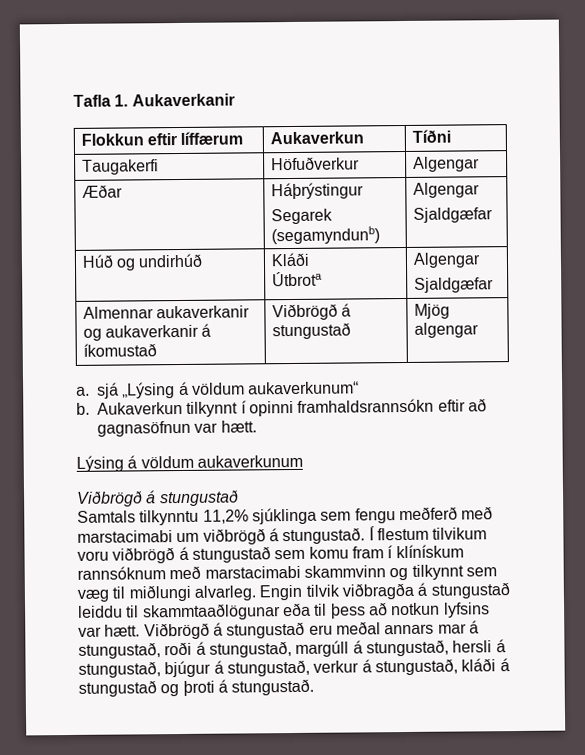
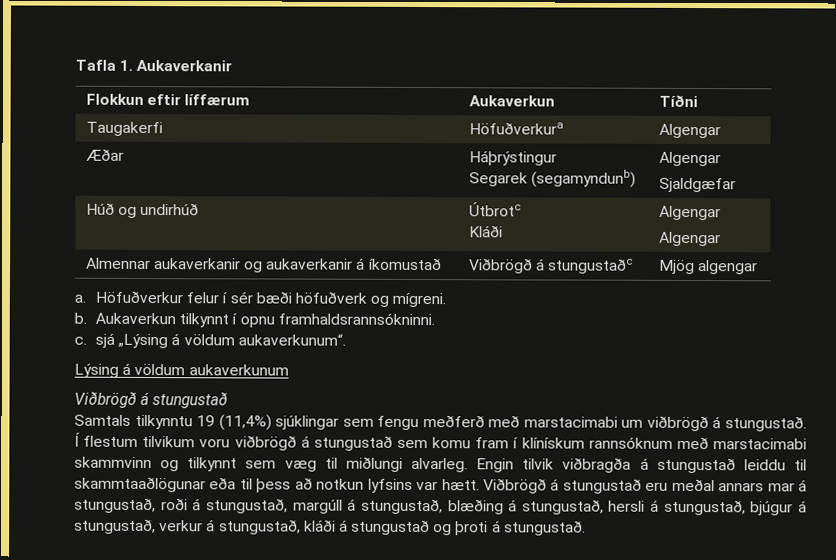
- Taugakerfi | Höfuðverkur | Algengar
+ Taugakerfi | Höfuðverkura | Algengar
- Húð og undirhúð | Kláði
- Útbrota | Algengar
- Sjaldgæfar
+ Húð og undirhúð | Útbrotc
+ Kláði | Algengar
+ Algengar
- Almennar aukaverkanir og aukaverkanir á íkomustað | Viðbrögð á stungustað | Mjög algengar
+ Almennar aukaverkanir og aukaverkanir á íkomustað | Viðbrögð á stungustaðc | Mjög algengar
- a. sjá „Lýsing á völdum aukaverkunum“
- b. Aukaverkun tilkynnt í opinni framhaldsrannsókn eftir að gagnasöfnun var hætt.
+ a. Höfuðverkur felur í sér bæði höfuðverk og mígreni.
+ b. Aukaverkun tilkynnt í opnu framhaldsrannsókninni.
+ c. sjá „Lýsing á völdum aukaverkunum“.
- Samtals tilkynntu 11,2% sjúklinga sem fengu meðferð með marstacimabi um viðbrögð á stungustað.
+ Samtals tilkynntu 19 (11,4%) sjúklingar sem fengu meðferð með marstacimabi um viðbrögð á stungustað.
- Viðbrögð á stungustað eru meðal annars mar á stungustað, roði á stungustað, margúll á stungustað, hersli á stungustað, bjúgur á stungustað, verkur á stungustað, kláði á stungustað og þroti á stungustað.
+ Viðbrögð á stungustað eru meðal annars mar á stungustað, roði á stungustað, margúll á stungustað, blæðing á stungustað, hersli á stungustað, bjúgur á stungustað, verkur á stungustað, kláði á stungustað og þroti á stungustað.

